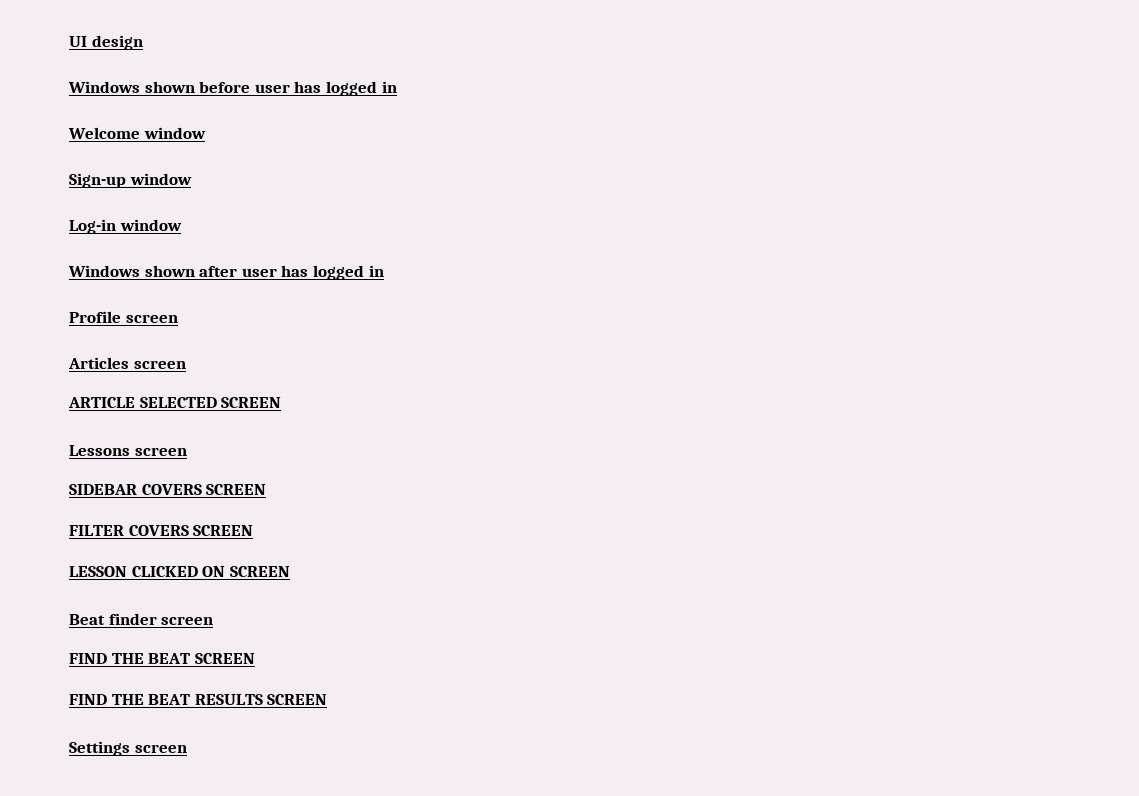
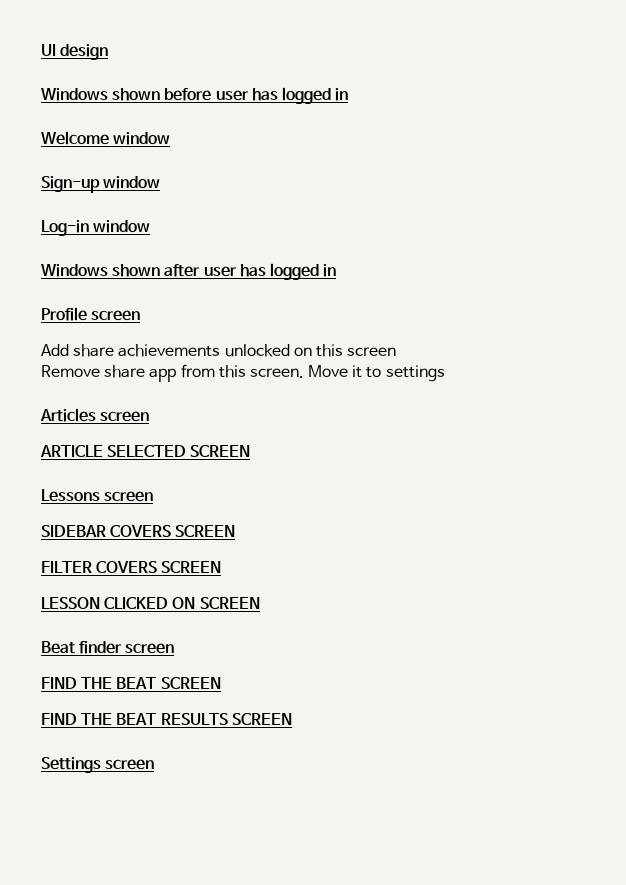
+ Add share achievements unlocked on this screen
+ Remove share app from this screen. Move it to settings

